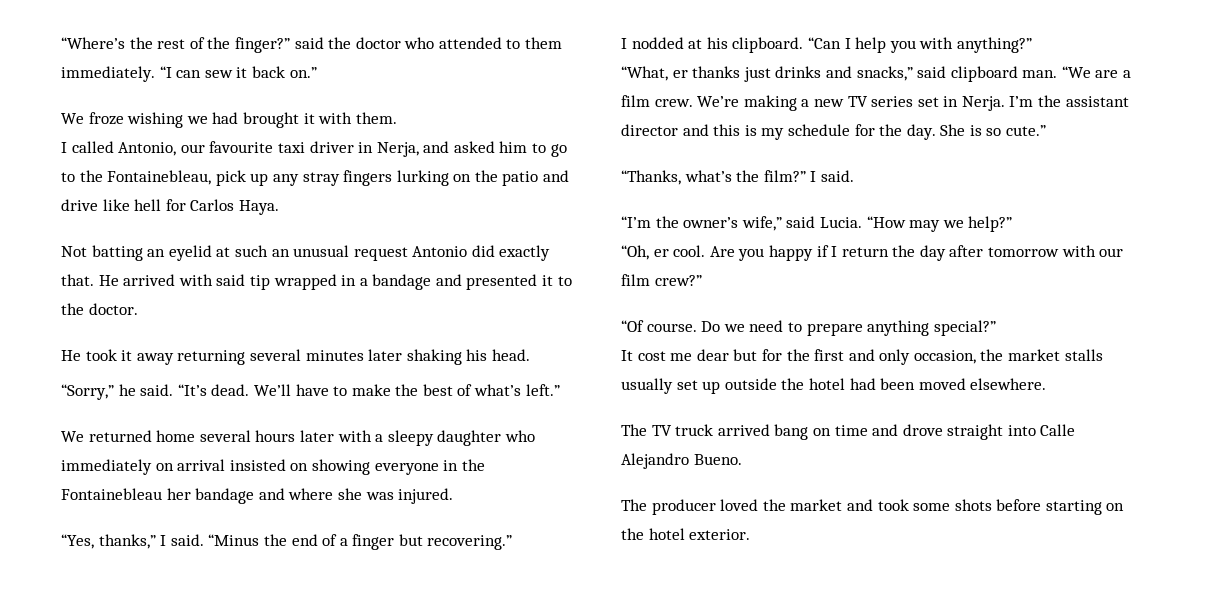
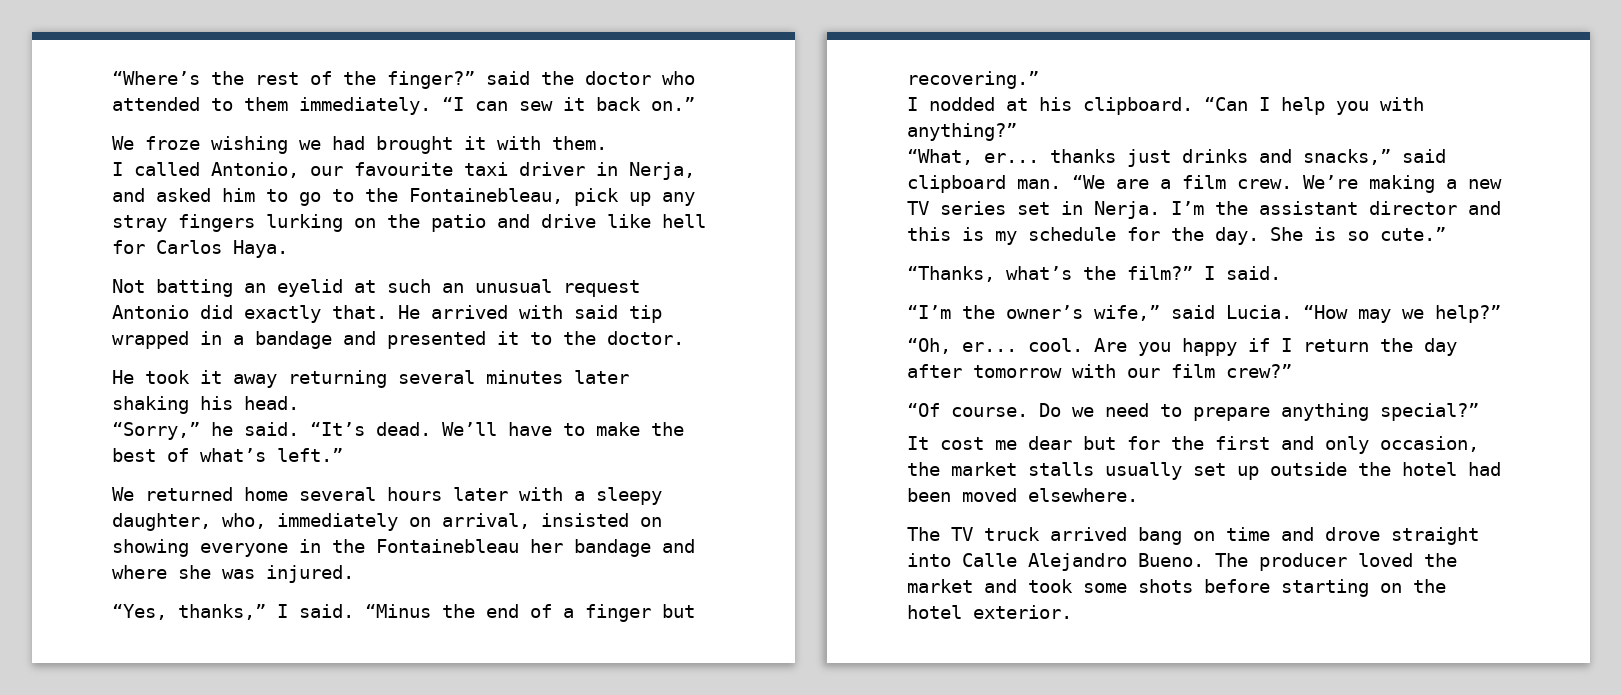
- We returned home several hours later with a sleepy daughter who immediately on arrival insisted on showing everyone in the Fontainebleau her bandage and where she was injured.
+ We returned home several hours later with a sleepy daughter, who, immediately on arrival, insisted on showing everyone in the Fontainebleau her bandage and where she was injured.
- “What, er thanks just drinks and snacks,” said clipboard man.
+ “What, er... thanks just drinks and snacks,” said clipboard man.
- “Oh, er cool.
+ “Oh, er... cool.
- The TV truck arrived bang on time and drove straight into Calle Alejandro Bueno.
- The producer loved the market and took some shots before starting on the hotel exterior.
+ The TV truck arrived bang on time and drove straight into Calle Alejandro Bueno. The producer loved the market and took some shots before starting on the hotel exterior.

